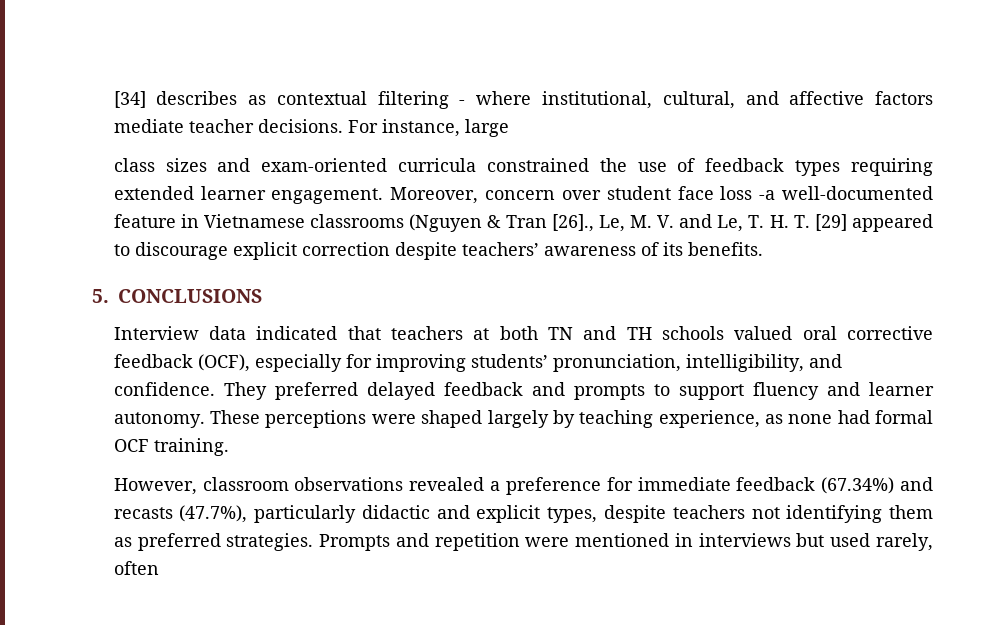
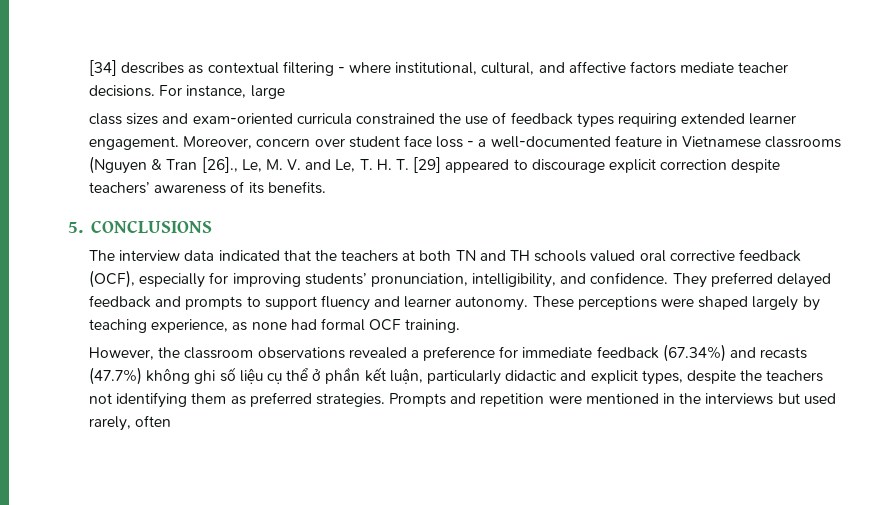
- Moreover, concern over student face loss -a well-documented feature in Vietnamese classrooms (Nguyen & Tran [26]., Le, M. V. and Le, T. H. T. [29] appeared to discourage explicit correction despite teachers’ awareness of its benefits.
+ Moreover, concern over student face loss - a well-documented feature in Vietnamese classrooms (Nguyen & Tran [26]., Le, M. V. and Le, T. H. T. [29] appeared to discourage explicit correction despite teachers’ awareness of its benefits.
- Interview data indicated that teachers at both TN and TH schools valued oral corrective feedback (OCF), especially for improving students’ pronunciation, intelligibility, and confidence.
+ The interview data indicated that the teachers at both TN and TH schools valued oral corrective feedback (OCF), especially for improving students’ pronunciation, intelligibility, and confidence.
- However, classroom observations revealed a preference for immediate feedback (67.34%) and recasts (47.7%), particularly didactic and explicit types, despite teachers not identifying them as preferred strategies.
+ However, the classroom observations revealed a preference for immediate feedback (67.34%) and recasts (47.7%) không ghi số liệu cụ thể ở phần kết luận, particularly didactic and explicit types, despite the teachers not identifying them as preferred strategies.
- Prompts and repetition were mentioned in interviews but used rarely, often
+ Prompts and repetition were mentioned in the interviews but used rarely, often

